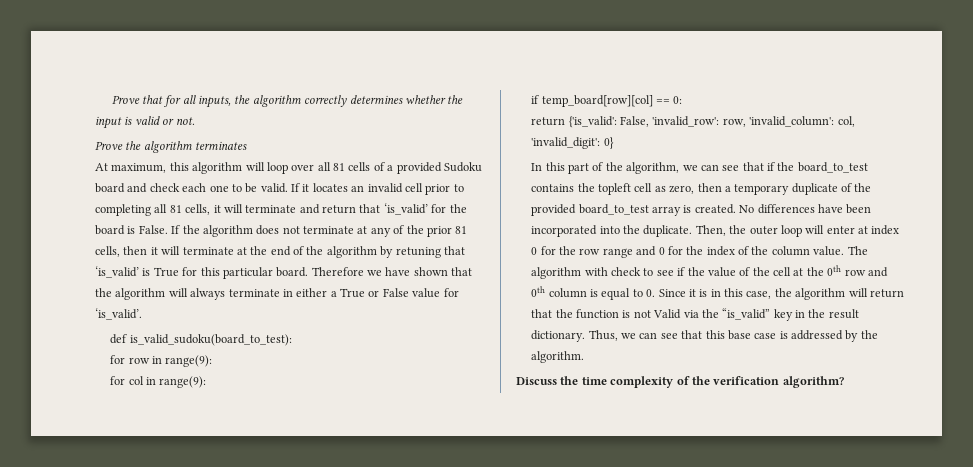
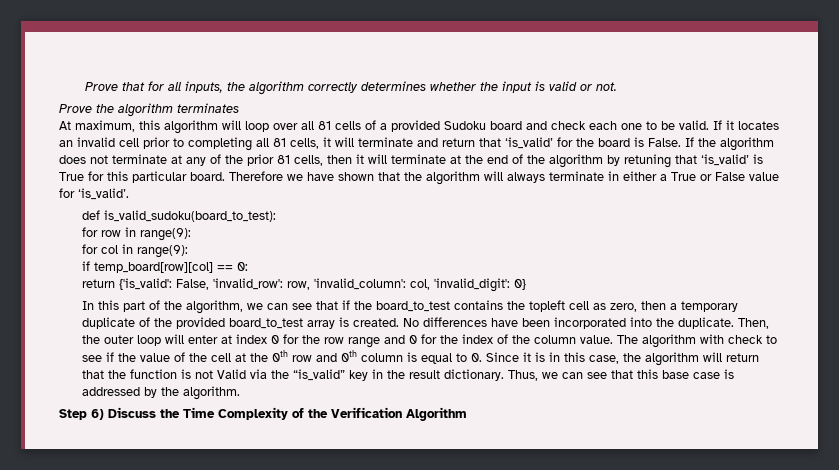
- Discuss the time complexity of the verification algorithm?
+ Step 6) Discuss the Time Complexity of the Verification Algorithm

